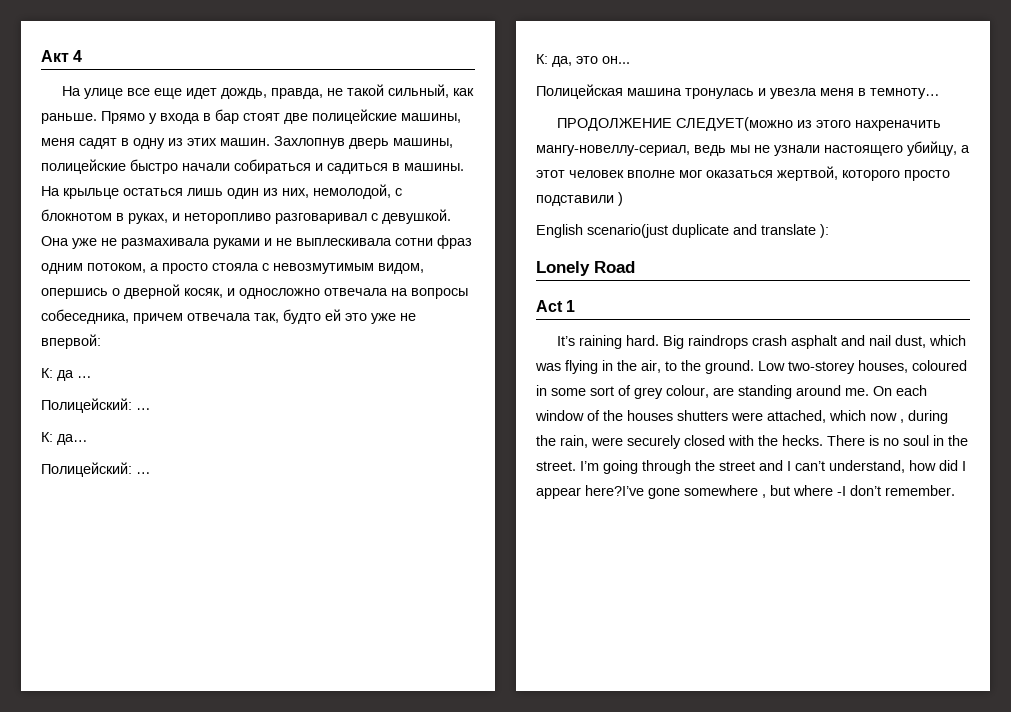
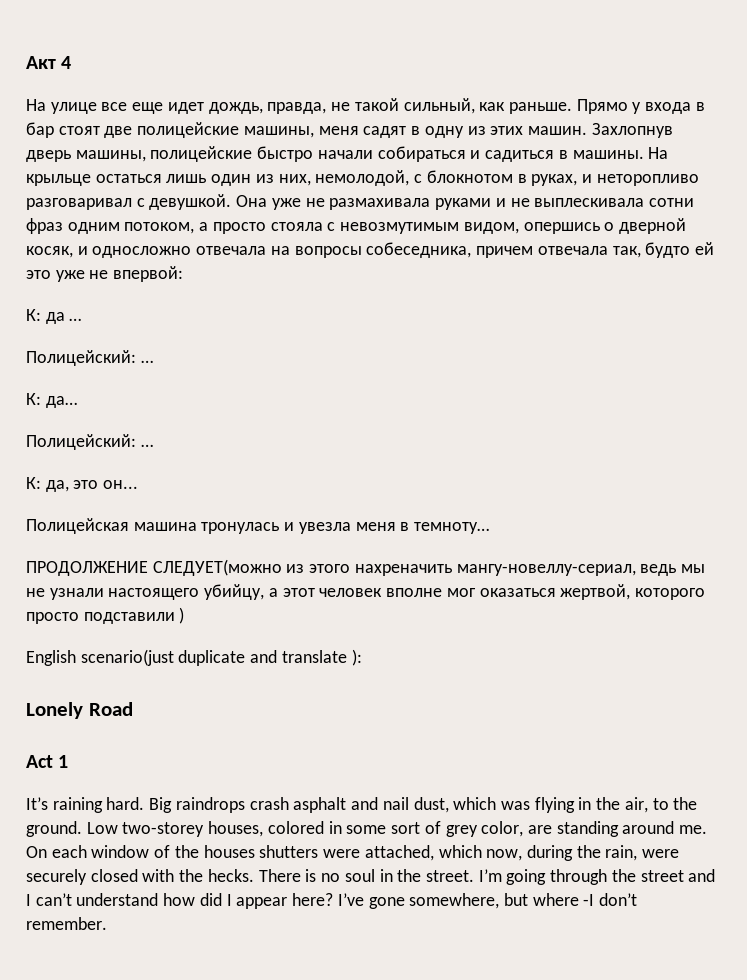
- Low two-storey houses, coloured in some sort of grey colour, are standing around me.
+ Low two-storey houses, colored in some sort of grey color, are standing around me.
- On each window of the houses shutters were attached, which now , during the rain, were securely closed with the hecks.
+ On each window of the houses shutters were attached, which now, during the rain, were securely closed with the hecks.
- I’m going through the street and I can’t understand, how did I appear here?I’ve gone somewhere , but where -I don’t remember.
+ I’m going through the street and I can’t understand how did I appear here? I’ve gone somewhere, but where -I don’t remember.

